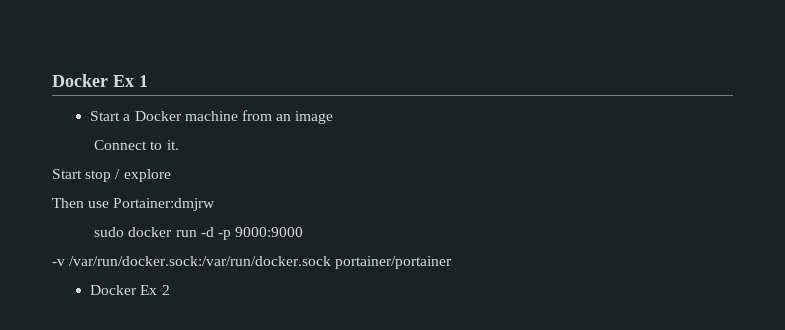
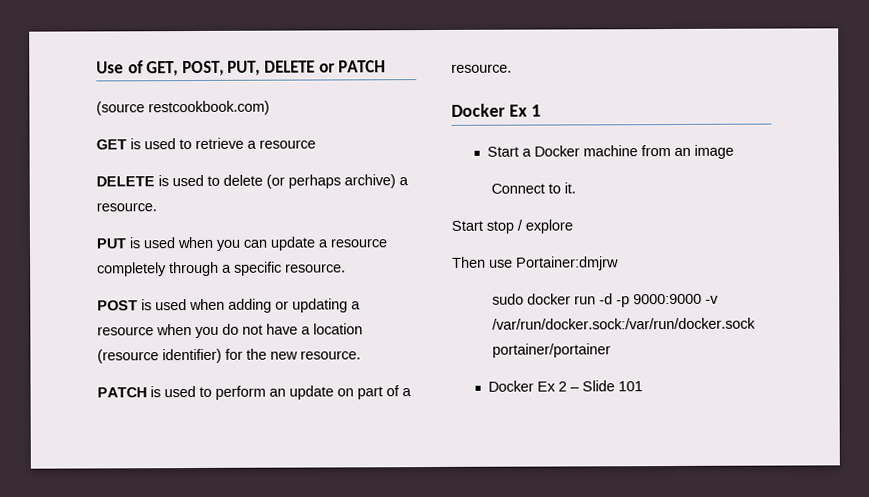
+ Use of GET, POST, PUT, DELETE or PATCH
+ (source restcookbook.com)
+ GET is used to retrieve a resource
+ DELETE is used to delete (or perhaps archive) a resource.
+ PUT is used when you can update a resource completely through a specific resource.
+ POST is used when adding or updating a resource when you do not have a location (resource identifier) for the new resource.
+ PATCH is used to perform an update on part of a resource.
- sudo docker run -d -p 9000:9000
- -v /var/run/docker.sock:/var/run/docker.sock portainer/portainer
+ sudo docker run -d -p 9000:9000 -v /var/run/docker.sock:/var/run/docker.sock portainer/portainer
- Docker Ex 2
+ Docker Ex 2 – Slide 101

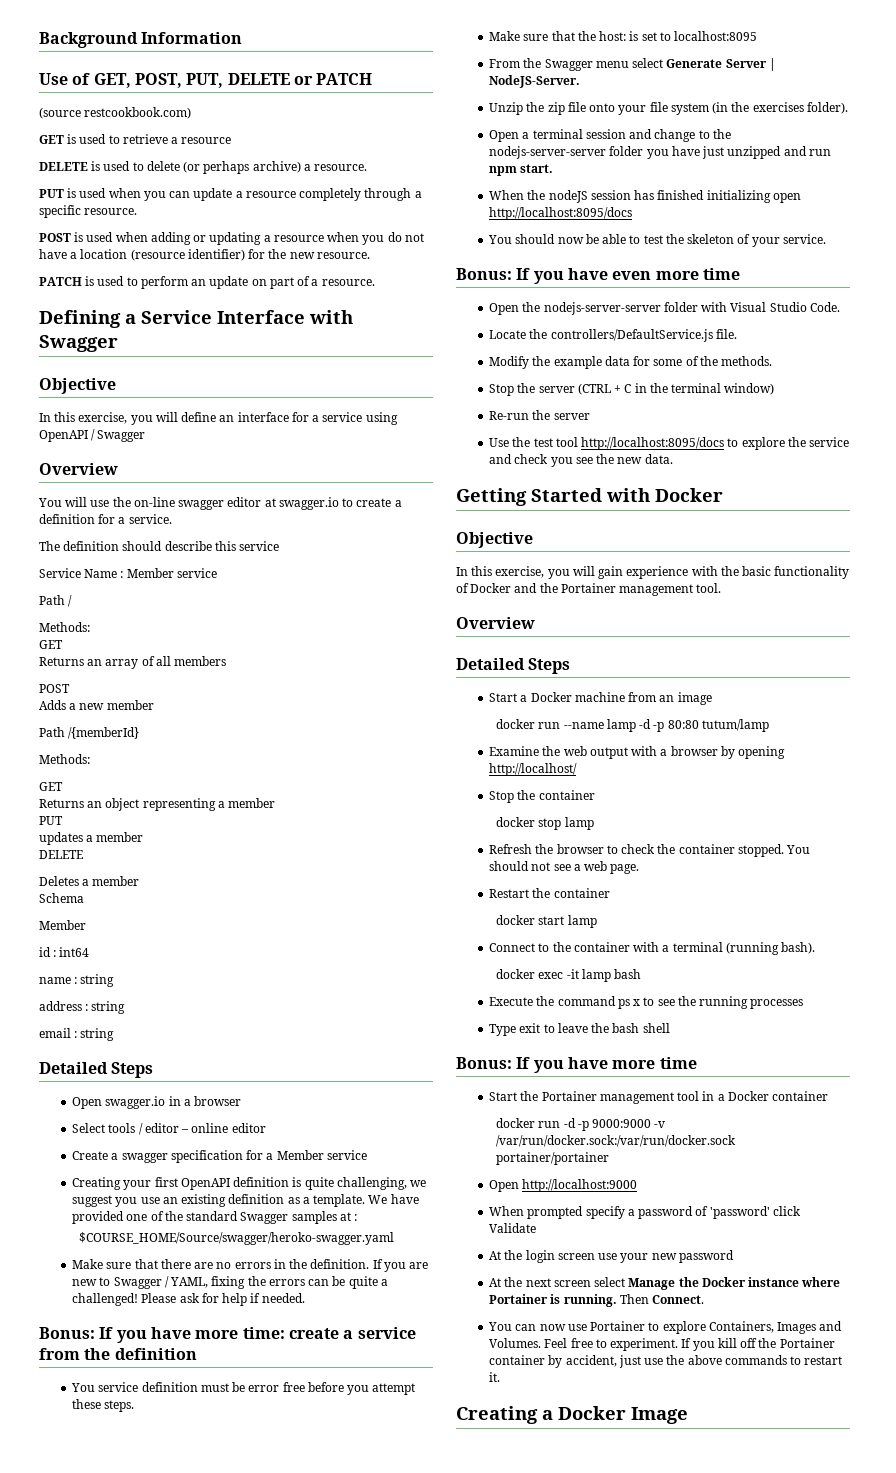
+ Background Information
- Docker Ex 1
+ Defining a Service Interface with Swagger
+ Objective
+ In this exercise, you will define an interface for a service using OpenAPI / Swagger
+ Overview
+ You will use the on-line swagger editor at swagger.io to create a definition for a service.
+ The definition should describe this service
+ Service Name : Member service
+ Path /
+ Methods:
+ GET
+ Returns an array of all members
+ POST
+ Adds a new member
+ Path /{memberId}
+ Methods:
+ GET
+ Returns an object representing a member
+ PUT
+ updates a member
+ DELETE
+ Deletes a member
+ Schema
+ Member
+ id : int64
+ name : string
+ address : string
+ email : string
+ Detailed Steps
+ Open swagger.io in a browser
+ Select tools / editor – online editor
+ Create a swagger specification for a Member service
+ Creating your first OpenAPI definition is quite challenging, we suggest you use an existing definition as a template. We have provided one of the standard Swagger samples at :
+ $COURSE_HOME/Source/swagger/heroko-swagger.yaml
+ Make sure that there are no errors in the definition. If you are new to Swagger / YAML, fixing the errors can be quite a challenged! Please ask for help if needed.
+ Bonus: If you have more time: create a service from the definition
+ You service definition must be error free before you attempt these steps.
+ Make sure that the host: is set to localhost:8095
+ From the Swagger menu select Generate Server | NodeJS-Server.
+ Unzip the zip file onto your file system (in the exercises folder).
+ Open a terminal session and change to the nodejs-server-server folder you have just unzipped and run npm start.
+ When the nodeJS session has finished initializing open http://localhost:8095/docs
+ You should now be able to test the skeleton of your service.
+ Bonus: If you have even more time
+ Open the nodejs-server-server folder with Visual Studio Code.
+ Locate the controllers/DefaultService.js file.
+ Modify the example data for some of the methods.
+ Stop the server (CTRL + C in the terminal window)
+ Re-run the server
+ Use the test tool http://localhost:8095/docs to explore the service and check you see the new data.
+ Getting Started with Docker
+ Objective
+ In this exercise, you will gain experience with the basic functionality of Docker and the Portainer management tool.
+ Overview
+ Detailed Steps
- Connect to it.
- Start stop / explore
- Then use Portainer:dmjrw
- sudo docker run -d -p 9000:9000 -v /var/run/docker.sock:/var/run/docker.sock portainer/portainer
+ docker run --name lamp -d -p 80:80 tutum/lamp
+ Examine the web output with a browser by opening http://localhost/
+ Stop the container
+ docker stop lamp
+ Refresh the browser to check the container stopped. You should not see a web page.
+ Restart the container
+ docker start lamp
+ Connect to the container with a terminal (running bash).
+ docker exec -it lamp bash
+ Execute the command ps x to see the running processes
+ Type exit to leave the bash shell
+ Bonus: If you have more time
+ Start the Portainer management tool in a Docker container
+ docker run -d -p 9000:9000 -v /var/run/docker.sock:/var/run/docker.sock portainer/portainer
- Docker Ex 2 – Slide 101
+ Open http://localhost:9000
+ When prompted specify a password of 'password' click Validate
+ At the login screen use your new password
+ At the next screen select Manage the Docker instance where Portainer is running. Then Connect.
+ You can now use Portainer to explore Containers, Images and Volumes. Feel free to experiment. If you kill off the Portainer container by accident, just use the above commands to restart it.
+ Creating a Docker Image

